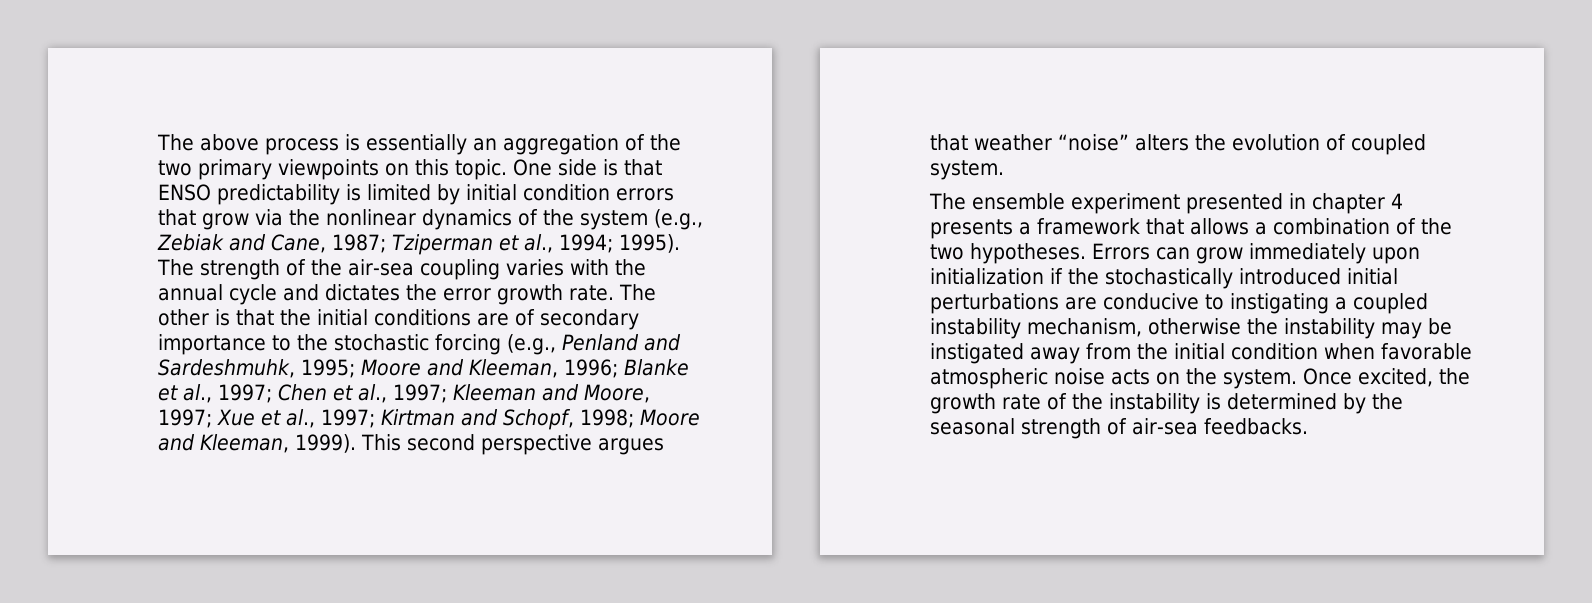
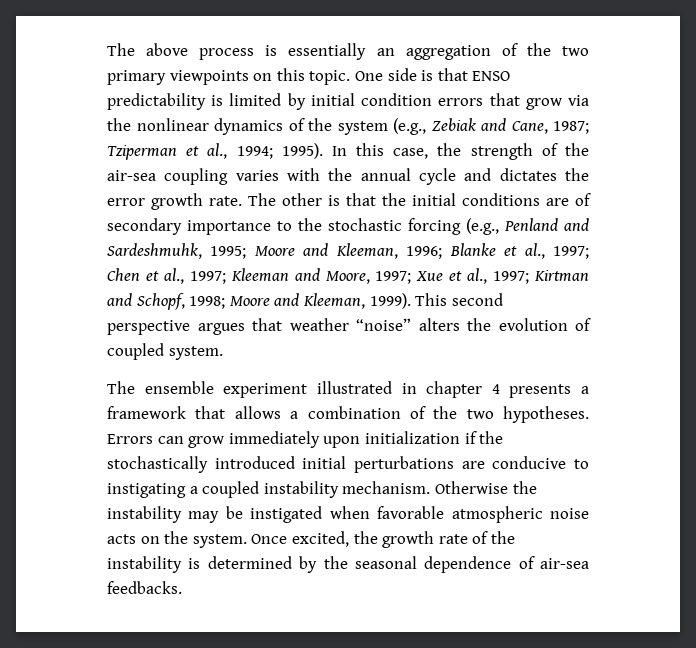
- The strength of the air-sea coupling varies with the annual cycle and dictates the error growth rate.
+ In this case, the strength of the air-sea coupling varies with the annual cycle and dictates the error growth rate.
- The ensemble experiment presented in chapter 4 presents a framework that allows a combination of the two hypotheses.
+ The ensemble experiment illustrated in chapter 4 presents a framework that allows a combination of the two hypotheses.
- Errors can grow immediately upon initialization if the stochastically introduced initial perturbations are conducive to instigating a coupled instability mechanism, otherwise the instability may be instigated away from the initial condition when favorable atmospheric noise acts on the system.
+ Errors can grow immediately upon initialization if the stochastically introduced initial perturbations are conducive to instigating a coupled instability mechanism. Otherwise the instability may be instigated when favorable atmospheric noise acts on the system.
- Once excited, the growth rate of the instability is determined by the seasonal strength of air-sea feedbacks.
+ Once excited, the growth rate of the instability is determined by the seasonal dependence of air-sea feedbacks.

